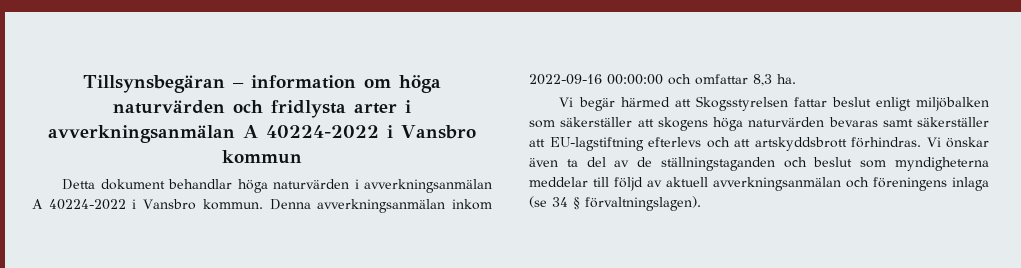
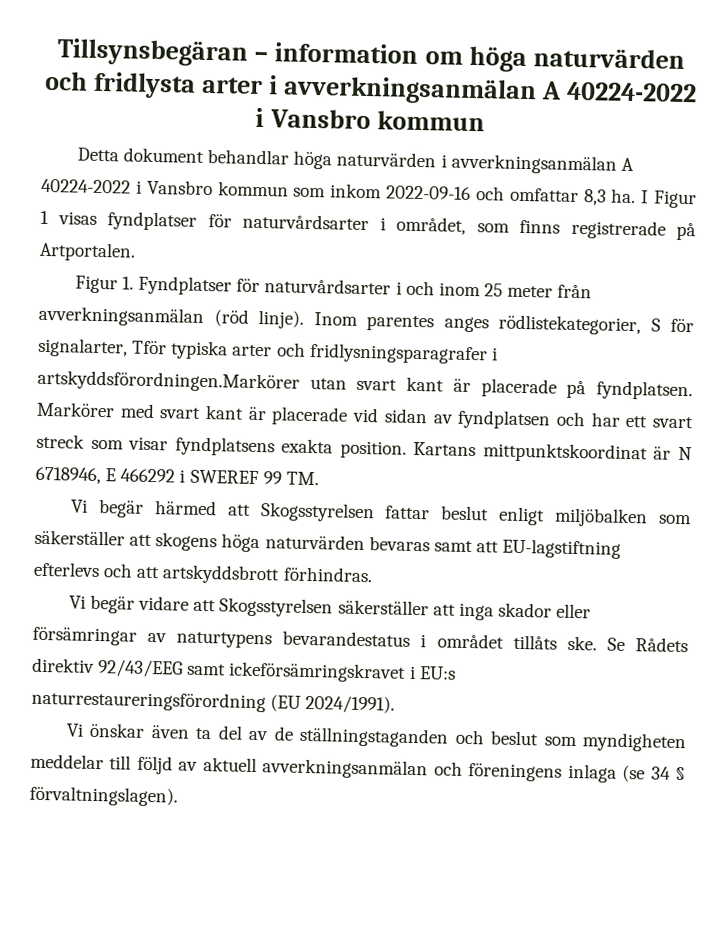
- Detta dokument behandlar höga naturvärden i avverkningsanmälan A 40224-2022 i Vansbro kommun. Denna avverkningsanmälan inkom 2022-09-16 00:00:00 och omfattar 8,3 ha.
+ Detta dokument behandlar höga naturvärden i avverkningsanmälan A 40224-2022 i Vansbro kommun som inkom 2022-09-16 och omfattar 8,3 ha. I Figur 1 visas fyndplatser för naturvårdsarter i området, som finns registrerade på Artportalen.
+ Figur 1. Fyndplatser för naturvårdsarter i och inom 25 meter från avverkningsanmälan (röd linje). Inom parentes anges rödlistekategorier, S för signalarter, Tför typiska arter och fridlysningsparagrafer i artskyddsförordningen.Markörer utan svart kant är placerade på fyndplatsen. Markörer med svart kant är placerade vid sidan av fyndplatsen och har ett svart streck som visar fyndplatsens exakta position. Kartans mittpunktskoordinat är N 6718946, E 466292 i SWEREF 99 TM.
- Vi begär härmed att Skogsstyrelsen fattar beslut enligt miljöbalken som säkerställer att skogens höga naturvärden bevaras samt säkerställer att EU-lagstiftning efterlevs och att artskyddsbrott förhindras. Vi önskar även ta del av de ställningstaganden och beslut som myndigheterna meddelar till följd av aktuell avverkningsanmälan och föreningens inlaga (se 34 § förvaltningslagen).
+ Vi begär härmed att Skogsstyrelsen fattar beslut enligt miljöbalken som säkerställer att skogens höga naturvärden bevaras samt att EU-lagstiftning efterlevs och att artskyddsbrott förhindras.
+ Vi begär vidare att Skogsstyrelsen säkerställer att inga skador eller försämringar av naturtypens bevarandestatus i området tillåts ske. Se Rådets direktiv 92/43/EEG samt ickeförsämringskravet i EU:s naturrestaureringsförordning (EU 2024/1991).
+ Vi önskar även ta del av de ställningstaganden och beslut som myndigheten meddelar till följd av aktuell avverkningsanmälan och föreningens inlaga (se 34 § förvaltningslagen).

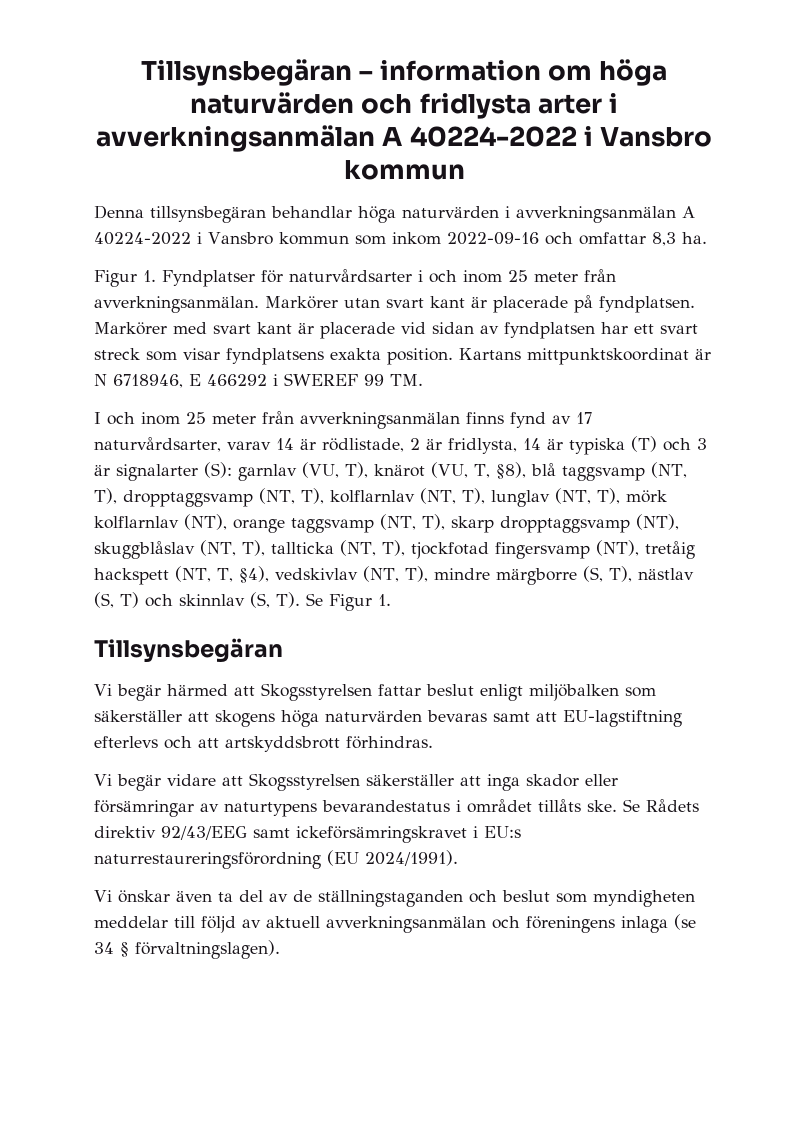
- Detta dokument behandlar höga naturvärden i avverkningsanmälan A 40224-2022 i Vansbro kommun som inkom 2022-09-16 och omfattar 8,3 ha. I Figur 1 visas fyndplatser för naturvårdsarter i området, som finns registrerade på Artportalen.
+ Denna tillsynsbegäran behandlar höga naturvärden i avverkningsanmälan A 40224-2022 i Vansbro kommun som inkom 2022-09-16 och omfattar 8,3 ha.
- Figur 1. Fyndplatser för naturvårdsarter i och inom 25 meter från avverkningsanmälan (röd linje). Inom parentes anges rödlistekategorier, S för signalarter, Tför typiska arter och fridlysningsparagrafer i artskyddsförordningen.Markörer utan svart kant är placerade på fyndplatsen.
+ Figur 1. Fyndplatser för naturvårdsarter i och inom 25 meter från avverkningsanmälan. Markörer utan svart kant är placerade på fyndplatsen.
- Markörer med svart kant är placerade vid sidan av fyndplatsen och har ett svart streck som visar fyndplatsens exakta position.
+ Markörer med svart kant är placerade vid sidan av fyndplatsen har ett svart streck som visar fyndplatsens exakta position.
+ I och inom 25 meter från avverkningsanmälan finns fynd av 17 naturvårdsarter, varav 14 är rödlistade, 2 är fridlysta, 14 är typiska (T) och 3 är signalarter (S): garnlav (VU, T), knärot (VU, T, §8), blå taggsvamp (NT, T), dropptaggsvamp (NT, T), kolflarnlav (NT, T), lunglav (NT, T), mörk kolflarnlav (NT), orange taggsvamp (NT, T), skarp dropptaggsvamp (NT), skuggblåslav (NT, T), tallticka (NT, T), tjockfotad fingersvamp (NT), tretåig hackspett (NT, T, §4), vedskivlav (NT, T), mindre märgborre (S, T), nästlav (S, T) och skinnlav (S, T). Se Figur 1.
+ Tillsynsbegäran

